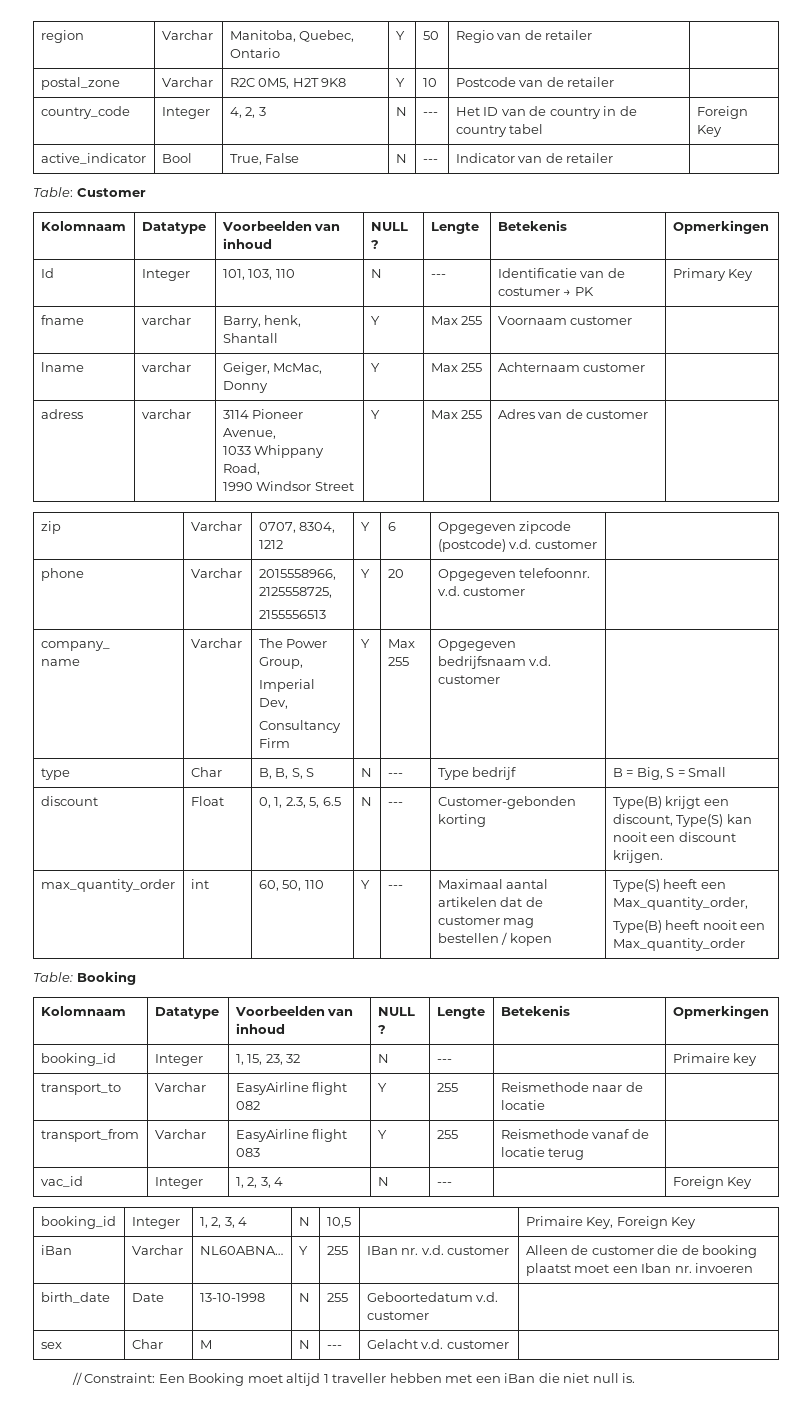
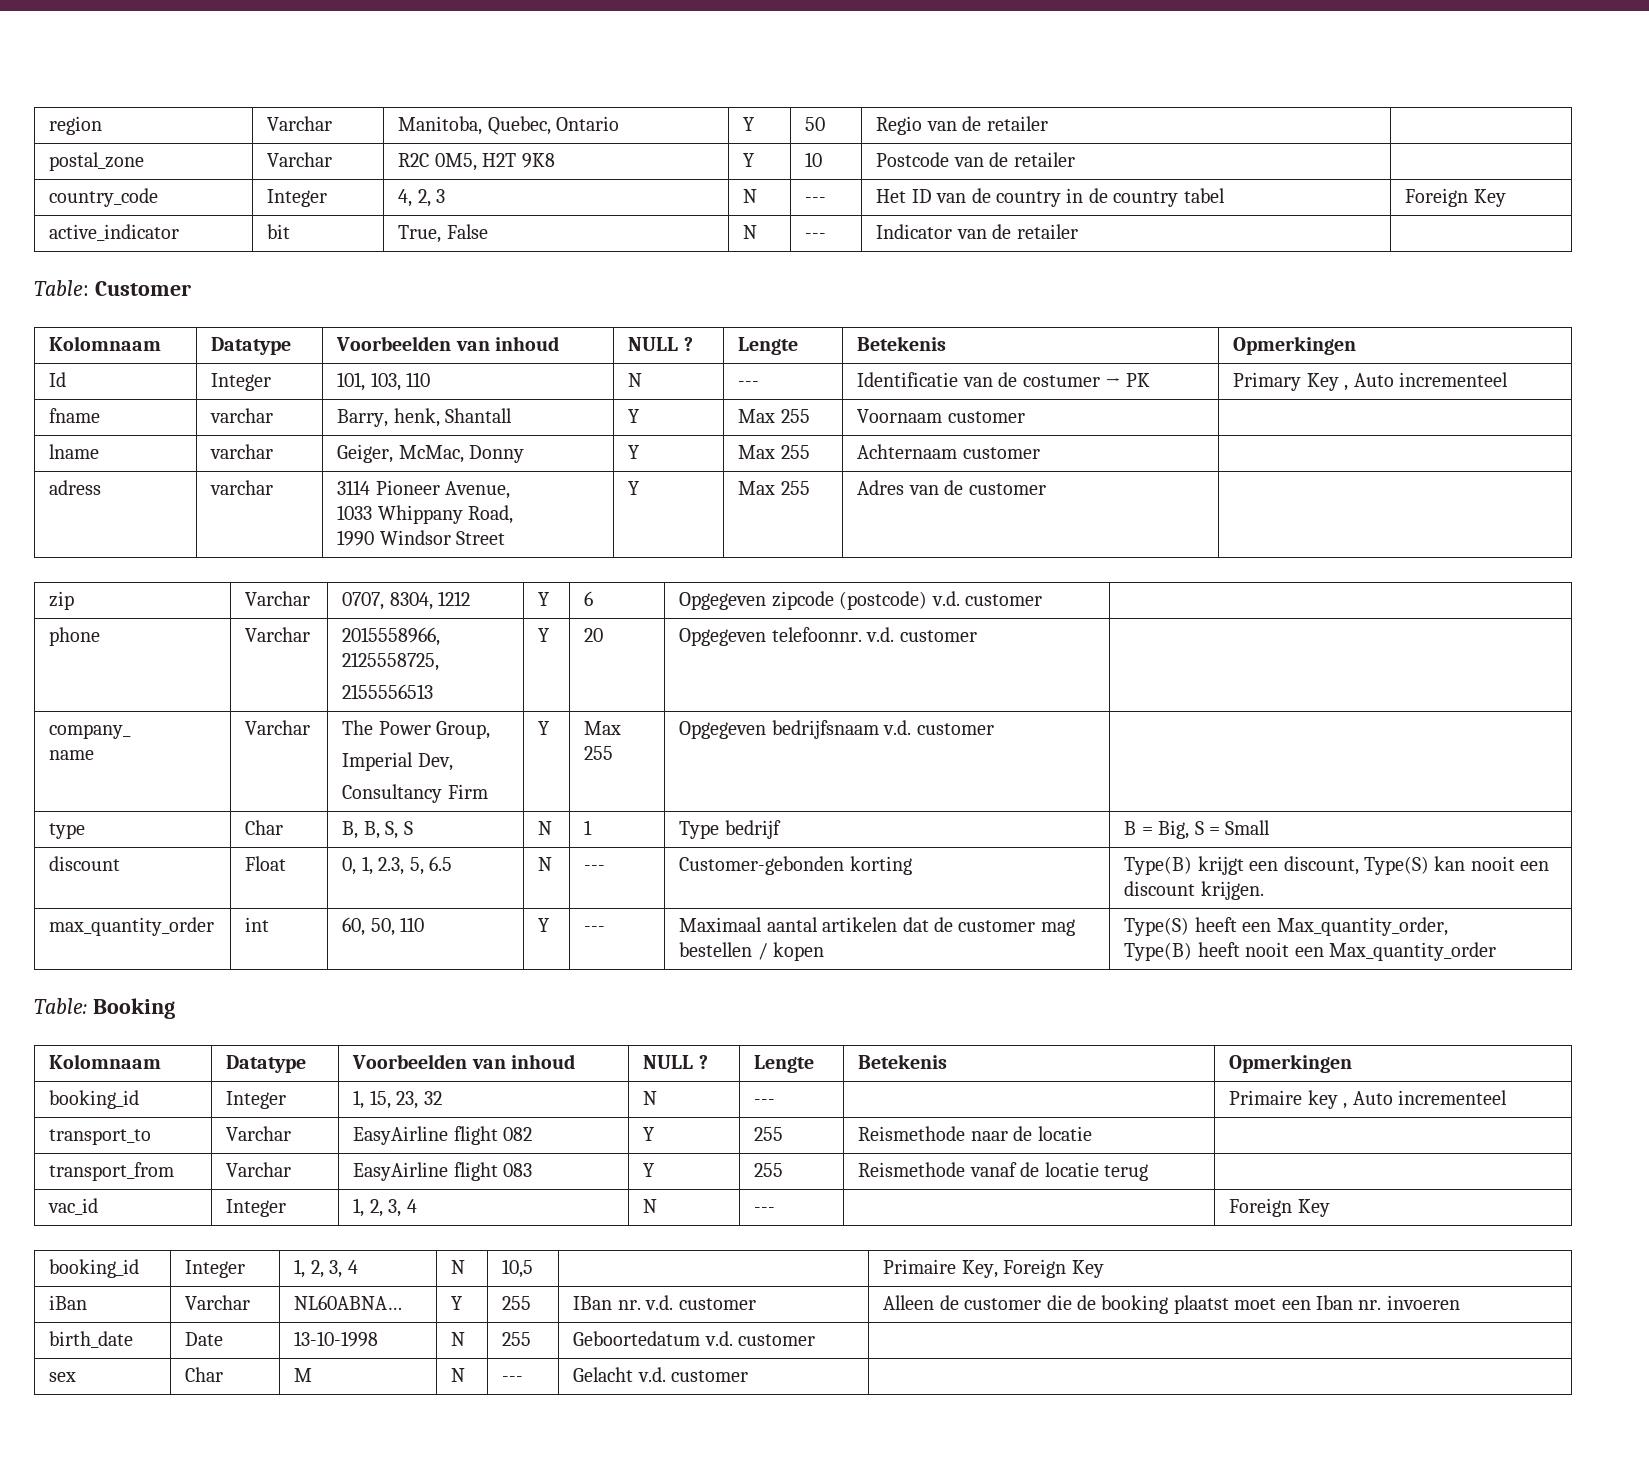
- active_indicator | Bool | True, False | N | --- | Indicator van de retailer |
+ active_indicator | bit | True, False | N | --- | Indicator van de retailer |
- Id | Integer | 101, 103, 110 | N | --- | Identificatie van de costumer → PK | Primary Key
+ Id | Integer | 101, 103, 110 | N | --- | Identificatie van de costumer → PK | Primary Key , Auto incrementeel
- type | Char | B, B, S, S | N | --- | Type bedrijf | B = Big, S = Small
+ type | Char | B, B, S, S | N | 1 | Type bedrijf | B = Big, S = Small
- booking_id | Integer | 1, 15, 23, 32 | N | --- | | Primaire key
+ booking_id | Integer | 1, 15, 23, 32 | N | --- | | Primaire key , Auto incrementeel
- // Constraint: Een Booking moet altijd 1 traveller hebben met een iBan die niet null is.

